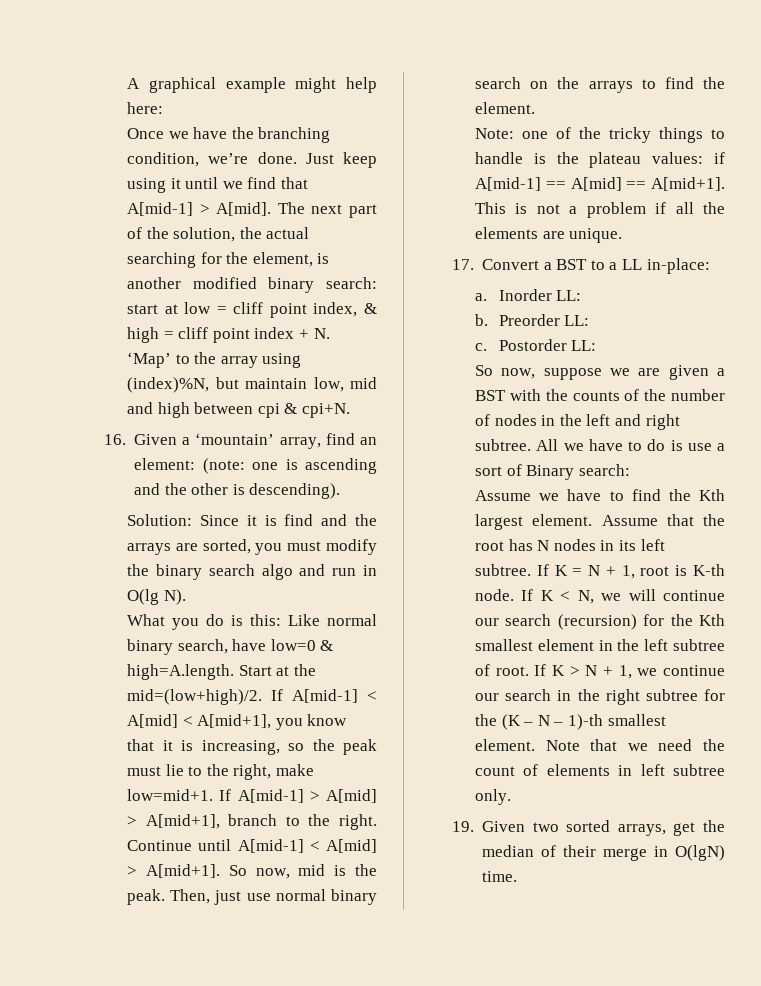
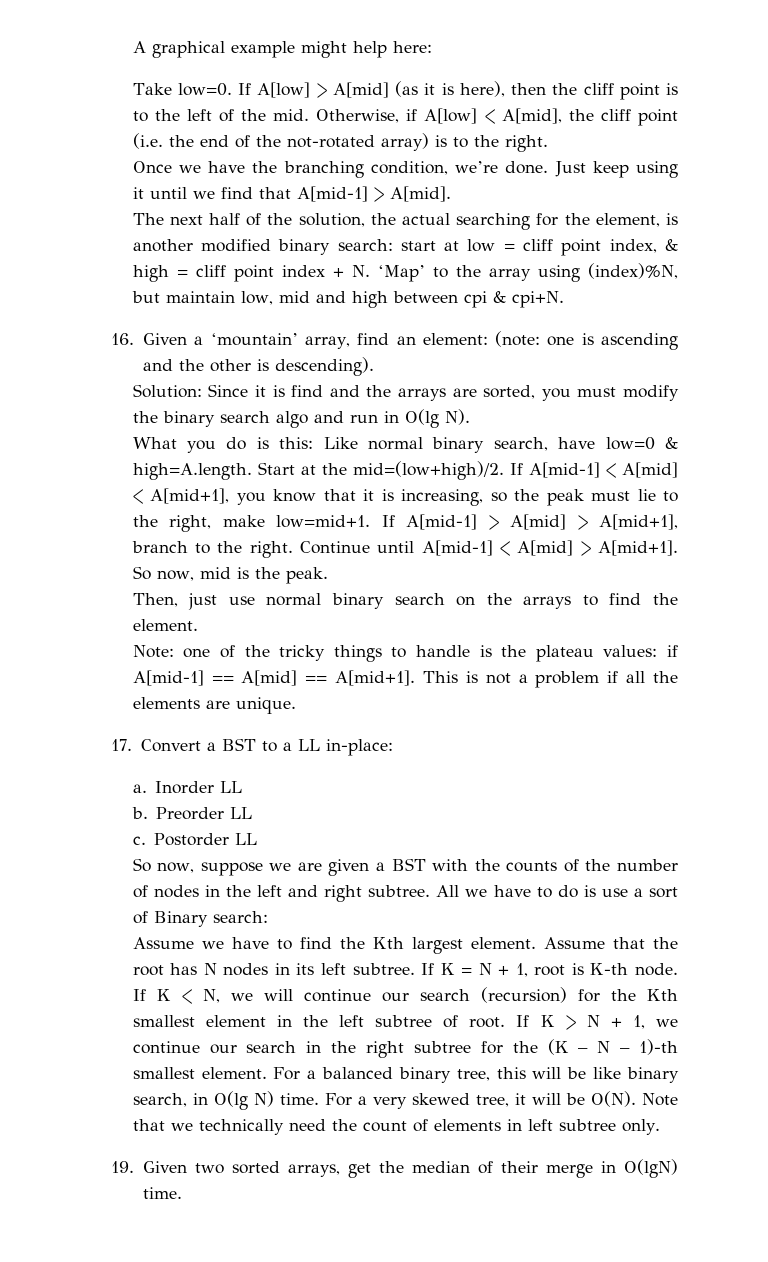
+ Take low=0. If A[low] > A[mid] (as it is here), then the cliff point is to the left of the mid. Otherwise, if A[low] < A[mid], the cliff point (i.e. the end of the not-rotated array) is to the right.
- Just keep using it until we find that A[mid-1] > A[mid]. The next part of the solution, the actual searching for the element, is another modified binary search: start at low = cliff point index, & high = cliff point index + N. ‘Map’ to the array using (index)%N, but maintain low, mid and high between cpi & cpi+N.
+ Just keep using it until we find that A[mid-1] > A[mid].
+ The next half of the solution, the actual searching for the element, is another modified binary search: start at low = cliff point index, & high = cliff point index + N. ‘Map’ to the array using (index)%N, but maintain low, mid and high between cpi & cpi+N.
- So now, mid is the peak. Then, just use normal binary search on the arrays to find the element.
+ So now, mid is the peak.
+ Then, just use normal binary search on the arrays to find the element.
- Inorder LL:
+ Inorder LL
- Preorder LL:
+ Preorder LL
- Postorder LL:
+ Postorder LL
+ For a balanced binary tree, this will be like binary search, in O(lg N) time. For a very skewed tree, it will be O(N).
- Note that we need the count of elements in left subtree only.
+ Note that we technically need the count of elements in left subtree only.

